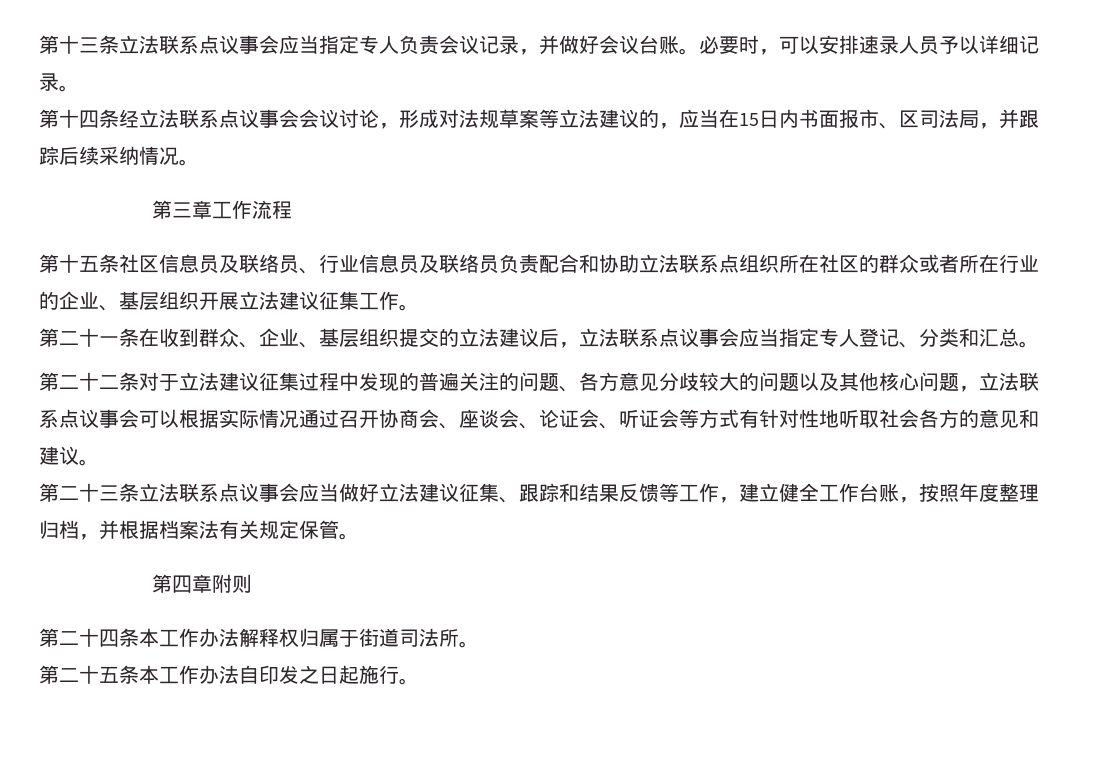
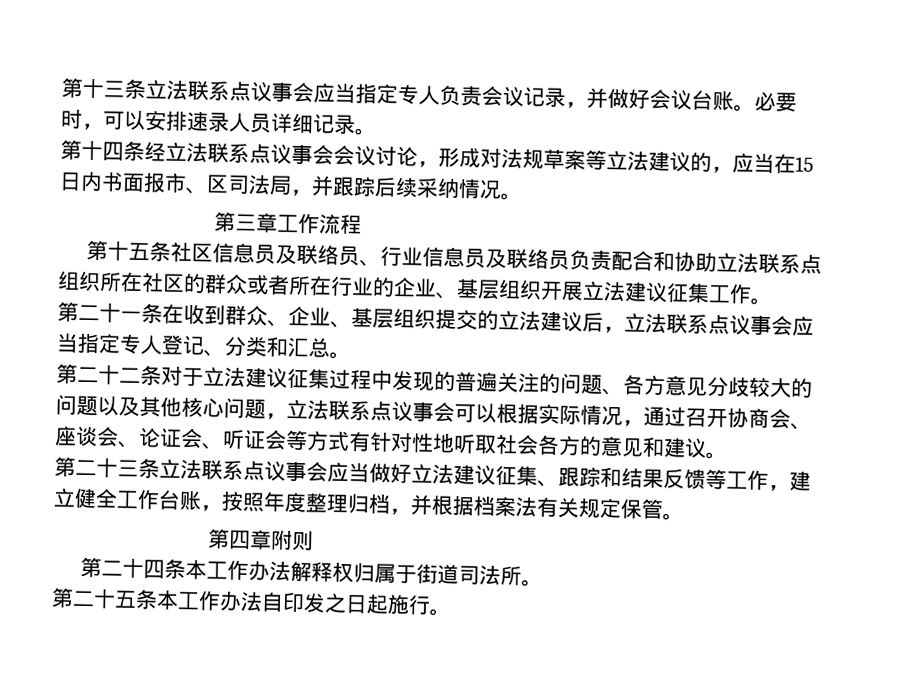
- 必要时，可以安排速录人员予以详细记录。
+ 必要时，可以安排速录人员详细记录。
- 第二十二条对于立法建议征集过程中发现的普遍关注的问题、各方意见分歧较大的问题以及其他核心问题，立法联系点议事会可以根据实际情况通过召开协商会、座谈会、论证会、听证会等方式有针对性地听取社会各方的意见和建议。
+ 第二十二条对于立法建议征集过程中发现的普遍关注的问题、各方意见分歧较大的问题以及其他核心问题，立法联系点议事会可以根据实际情况，通过召开协商会、座谈会、论证会、听证会等方式有针对性地听取社会各方的意见和建议。

